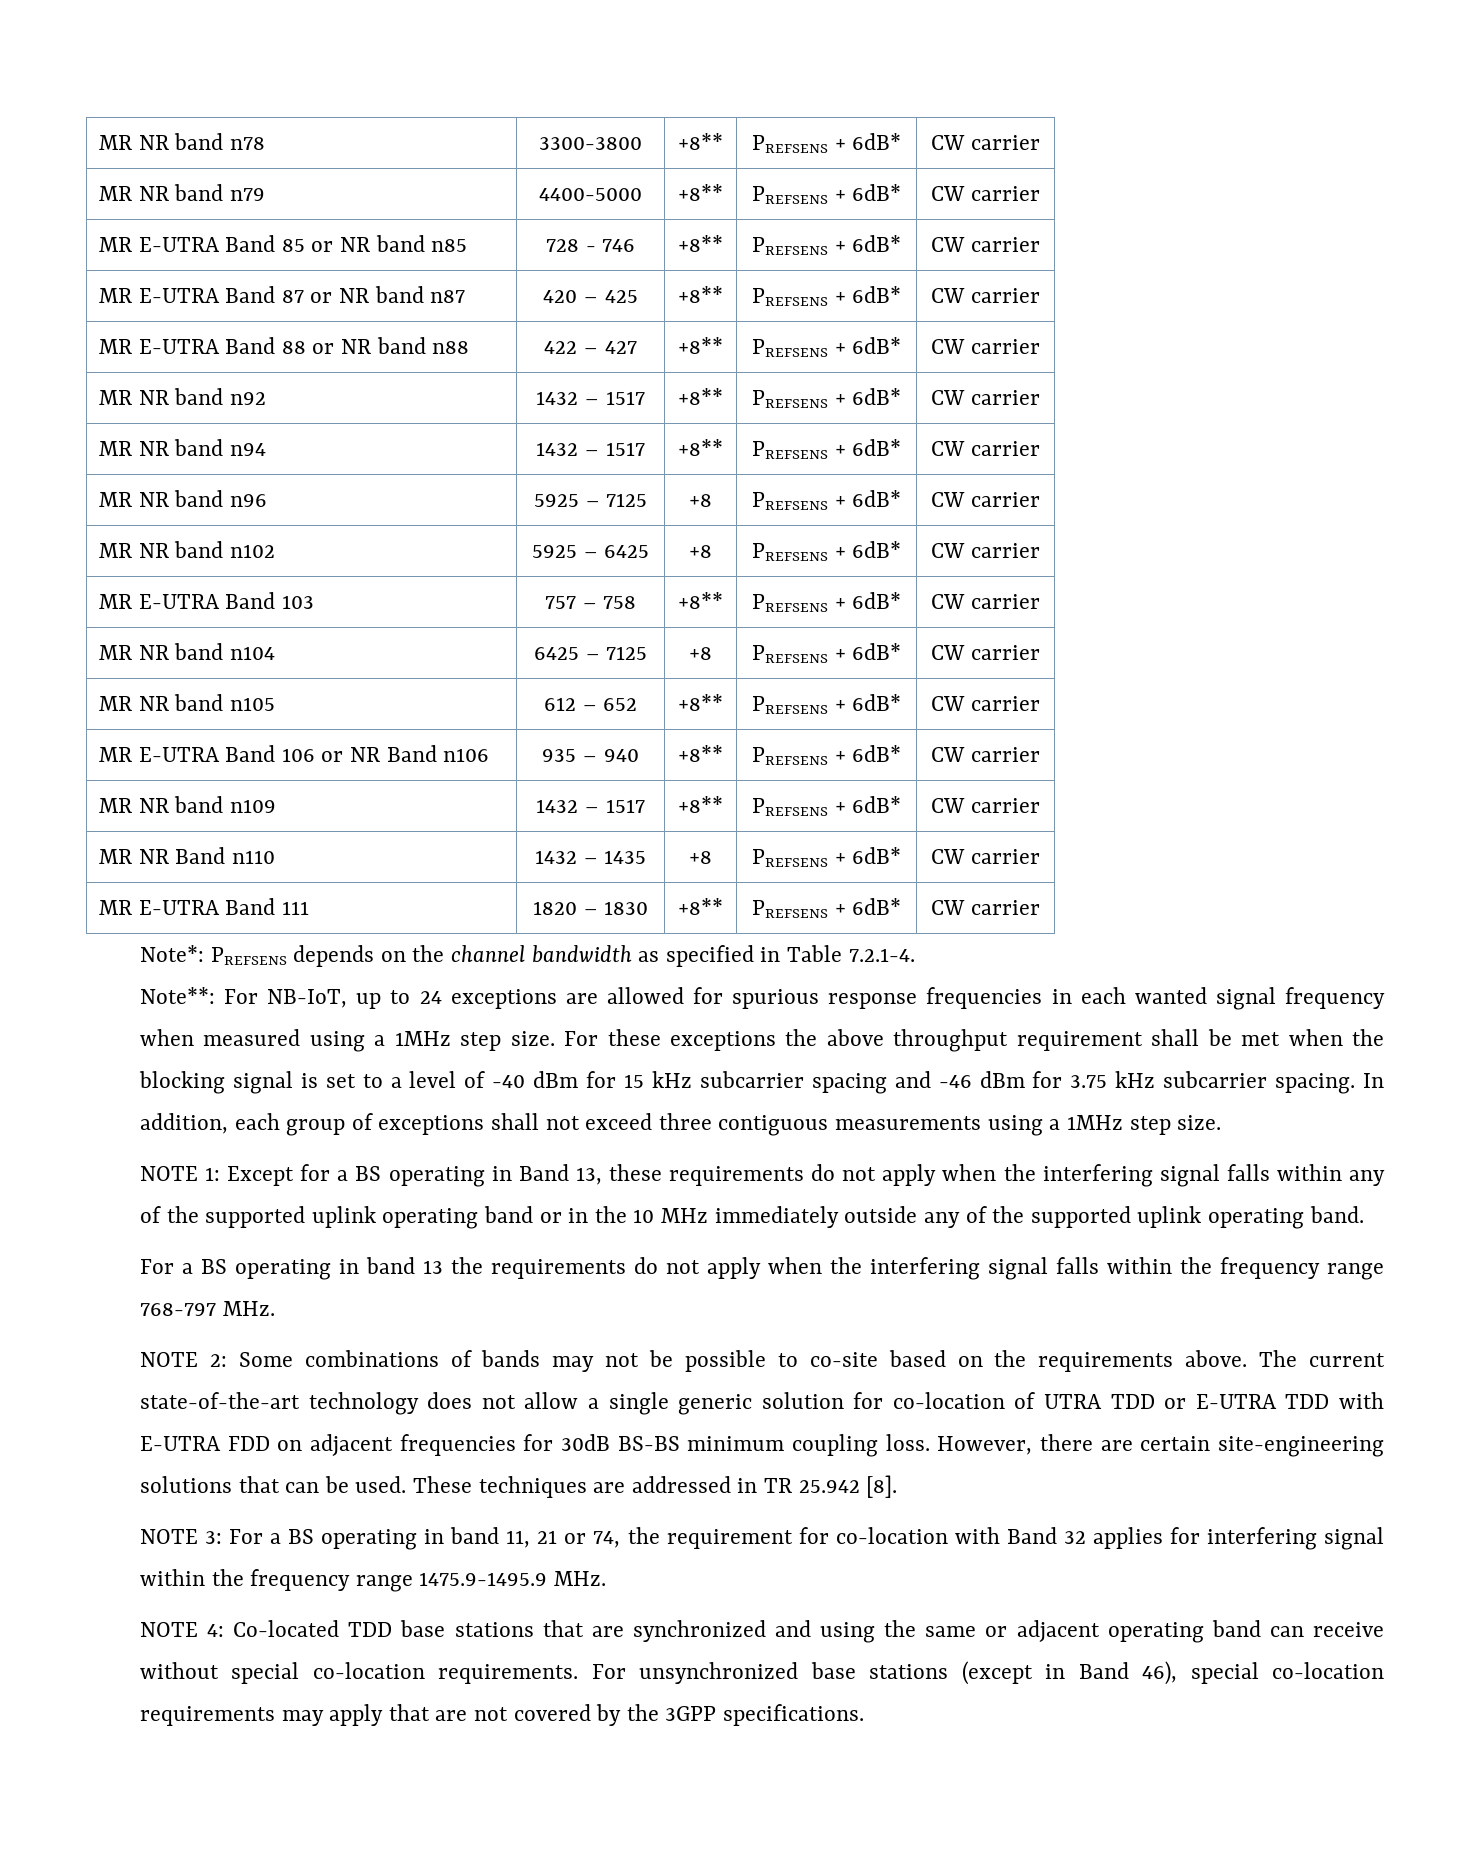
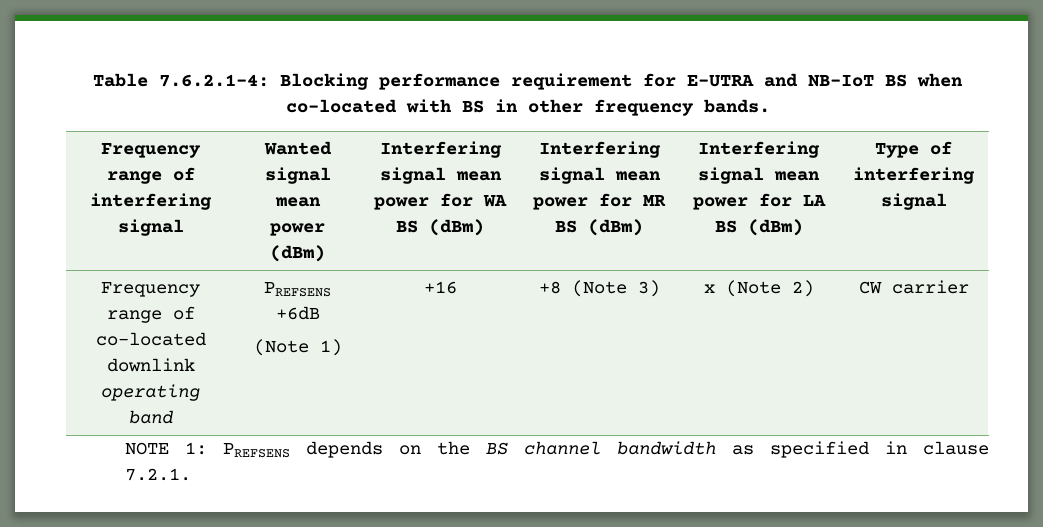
- MR NR band n78 | 3300-3800 | +8** | PREFSENS + 6dB* | CW carrier
- MR NR band n79 | 4400-5000 | +8** | PREFSENS + 6dB* | CW carrier
- MR E-UTRA Band 85 or NR band n85 | 728 - 746 | +8** | PREFSENS + 6dB* | CW carrier
- MR E-UTRA Band 87 or NR band n87 | 420 – 425 | +8** | PREFSENS + 6dB* | CW carrier
- MR E-UTRA Band 88 or NR band n88 | 422 – 427 | +8** | PREFSENS + 6dB* | CW carrier
- MR NR band n92 | 1432 – 1517 | +8** | PREFSENS + 6dB* | CW carrier
- MR NR band n94 | 1432 – 1517 | +8** | PREFSENS + 6dB* | CW carrier
- MR NR band n96 | 5925 – 7125 | +8 | PREFSENS + 6dB* | CW carrier
- MR NR band n102 | 5925 – 6425 | +8 | PREFSENS + 6dB* | CW carrier
- MR E-UTRA Band 103 | 757 – 758 | +8** | PREFSENS + 6dB* | CW carrier
- MR NR band n104 | 6425 – 7125 | +8 | PREFSENS + 6dB* | CW carrier
- MR NR band n105 | 612 – 652 | +8** | PREFSENS + 6dB* | CW carrier
- MR E-UTRA Band 106 or NR Band n106 | 935 – 940 | +8** | PREFSENS + 6dB* | CW carrier
- MR NR band n109 | 1432 – 1517 | +8** | PREFSENS + 6dB* | CW carrier
- MR NR Band n110 | 1432 – 1435 | +8 | PREFSENS + 6dB* | CW carrier
- MR E-UTRA Band 111 | 1820 – 1830 | +8** | PREFSENS + 6dB* | CW carrier
- Note*: PREFSENS depends on the channel bandwidth as specified in Table 7.2.1-4.
- Note**: For NB-IoT, up to 24 exceptions are allowed for spurious response frequencies in each wanted signal frequency when measured using a 1MHz step size. For these exceptions the above throughput requirement shall be met when the blocking signal is set to a level of -40 dBm for 15 kHz subcarrier spacing and -46 dBm for 3.75 kHz subcarrier spacing. In addition, each group of exceptions shall not exceed three contiguous measurements using a 1MHz step size.
- NOTE 1: Except for a BS operating in Band 13, these requirements do not apply when the interfering signal falls within any of the supported uplink operating band or in the 10 MHz immediately outside any of the supported uplink operating band.
- For a BS operating in band 13 the requirements do not apply when the interfering signal falls within the frequency range 768-797 MHz.
- NOTE 2: Some combinations of bands may not be possible to co-site based on the requirements above. The current state-of-the-art technology does not allow a single generic solution for co-location of UTRA TDD or E-UTRA TDD with E-UTRA FDD on adjacent frequencies for 30dB BS-BS minimum coupling loss. However, there are certain site-engineering solutions that can be used. These techniques are addressed in TR 25.942 [8].
- NOTE 3: For a BS operating in band 11, 21 or 74, the requirement for co-location with Band 32 applies for interfering signal within the frequency range 1475.9-1495.9 MHz.
- NOTE 4: Co-located TDD base stations that are synchronized and using the same or adjacent operating band can receive without special co-location requirements. For unsynchronized base stations (except in Band 46), special co-location requirements may apply that are not covered by the 3GPP specifications.
+ Table 7.6.2.1-4: Blocking performance requirement for E-UTRA and NB-IoT BS when co-located with BS in other frequency bands.
+ Frequency range of interfering signal | Wanted signal mean power (dBm) | Interfering signal mean power for WA BS (dBm) | Interfering signal mean power for MR BS (dBm) | Interfering signal mean power for LA BS (dBm) | Type of interfering signal
+ Frequency range of co-located downlink operating band | PREFSENS +6dB
+ (Note 1) | +16 | +8 (Note 3) | x (Note 2) | CW carrier
+ NOTE 1: PREFSENS depends on the BS channel bandwidth as specified in clause 7.2.1.

